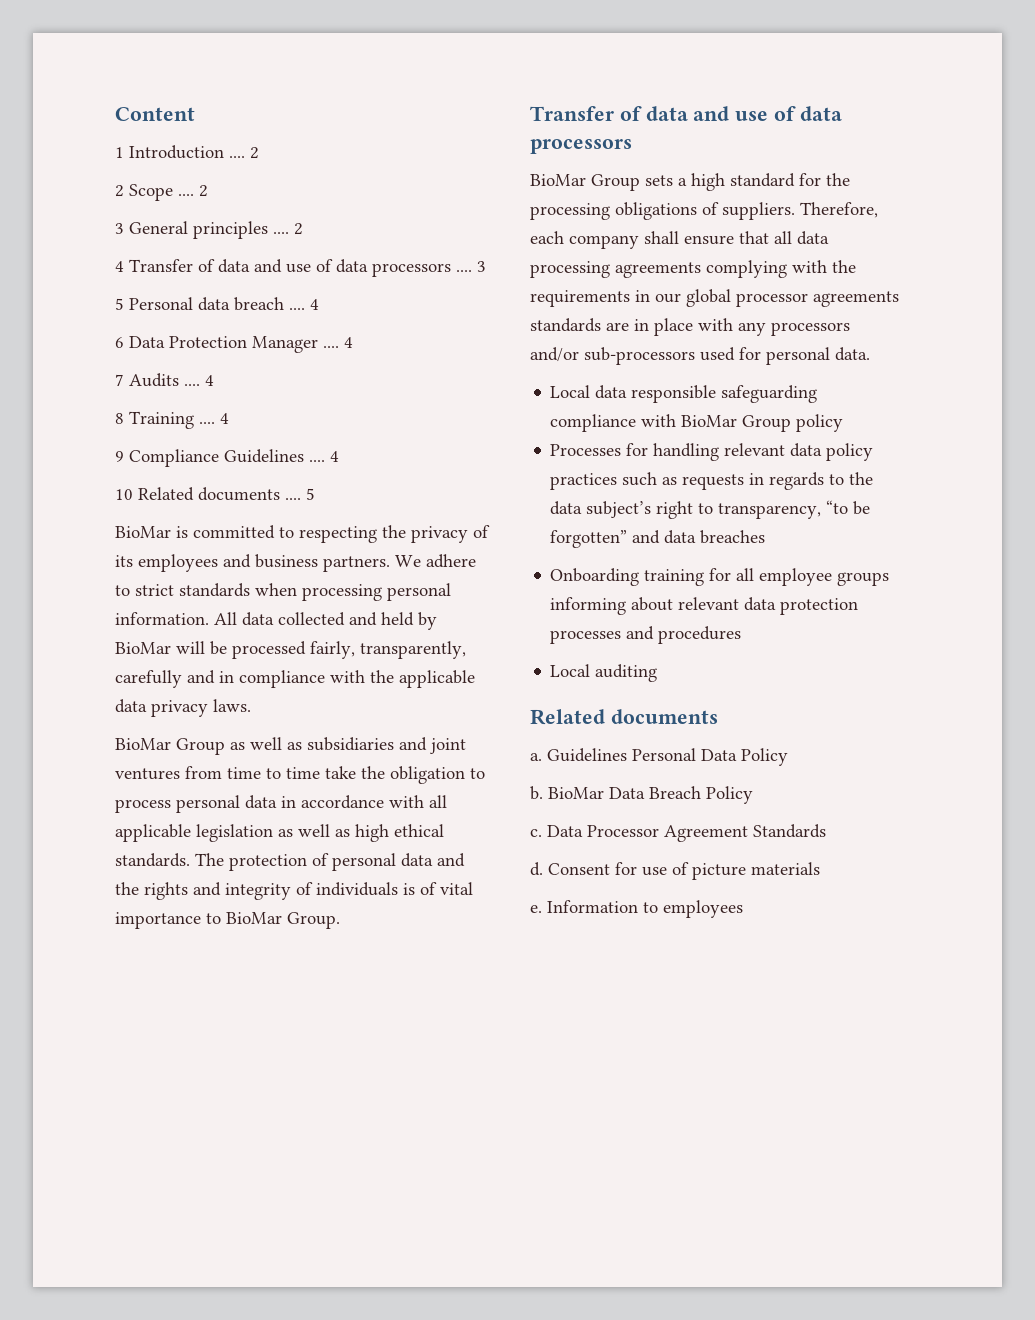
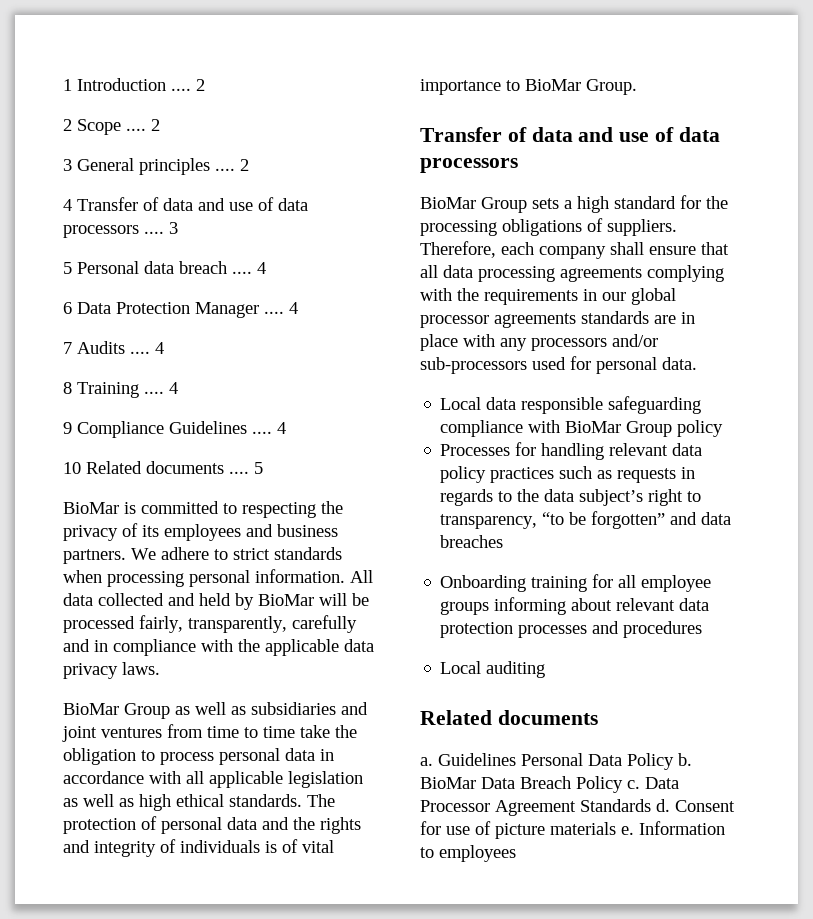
- Content
- Guidelines Personal Data Policy
- b.
+ Guidelines Personal Data Policy b.
- BioMar Data Breach Policy
- c.
+ BioMar Data Breach Policy c.
- Data Processor Agreement Standards
- d.
+ Data Processor Agreement Standards d.
- Consent for use of picture materials
- e.
+ Consent for use of picture materials e.

